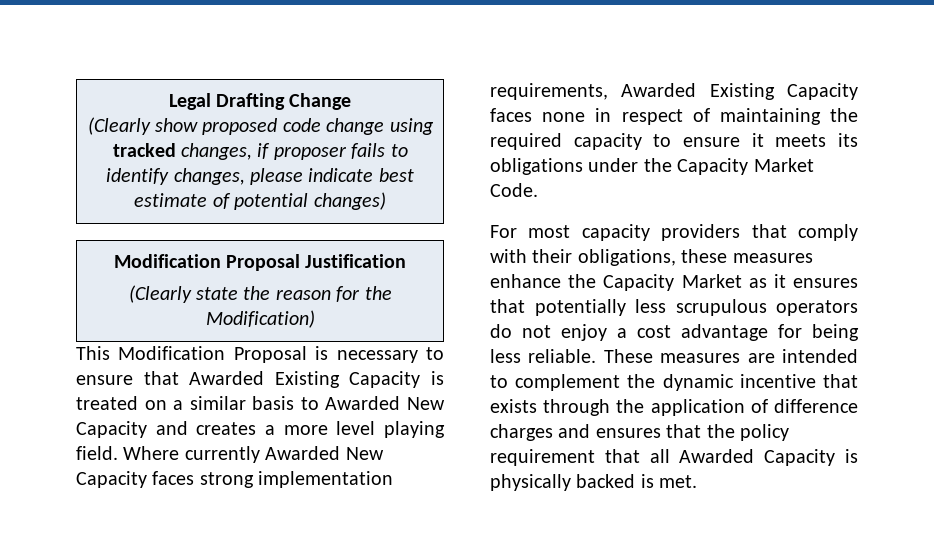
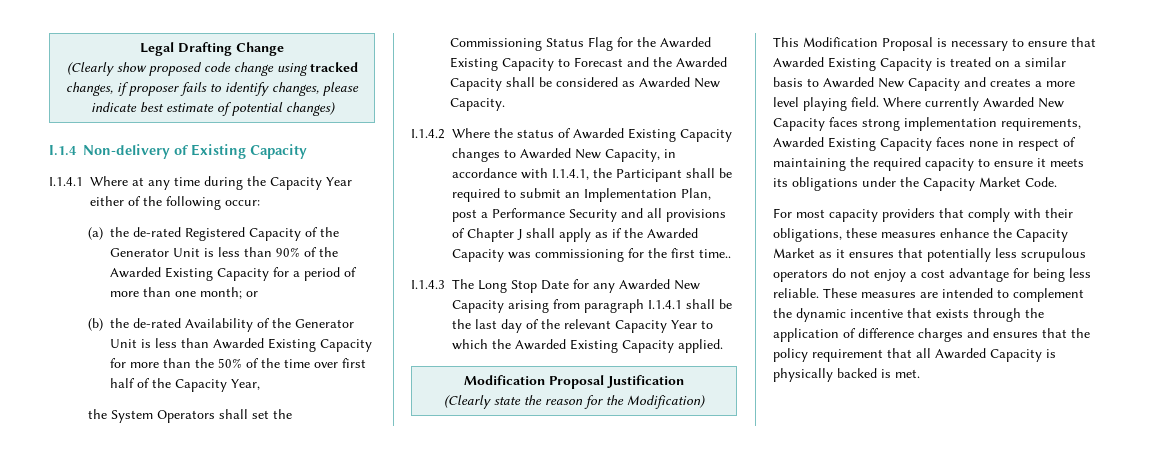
+ I.1.4 Non-delivery of Existing Capacity
+ I.1.4.1 Where at any time during the Capacity Year either of the following occur:
+ (a) the de-rated Registered Capacity of the Generator Unit is less than 90% of the Awarded Existing Capacity for a period of more than one month; or
+ (b) the de-rated Availability of the Generator Unit is less than Awarded Existing Capacity for more than the 50% of the time over first half of the Capacity Year,
+ the System Operators shall set the Commissioning Status Flag for the Awarded Existing Capacity to Forecast and the Awarded Capacity shall be considered as Awarded New Capacity.
+ I.1.4.2 Where the status of Awarded Existing Capacity changes to Awarded New Capacity, in accordance with I.1.4.1, the Participant shall be required to submit an Implementation Plan, post a Performance Security and all provisions of Chapter J shall apply as if the Awarded Capacity was commissioning for the first time..
+ I.1.4.3 The Long Stop Date for any Awarded New Capacity arising from paragraph I.1.4.1 shall be the last day of the relevant Capacity Year to which the Awarded Existing Capacity applied.

